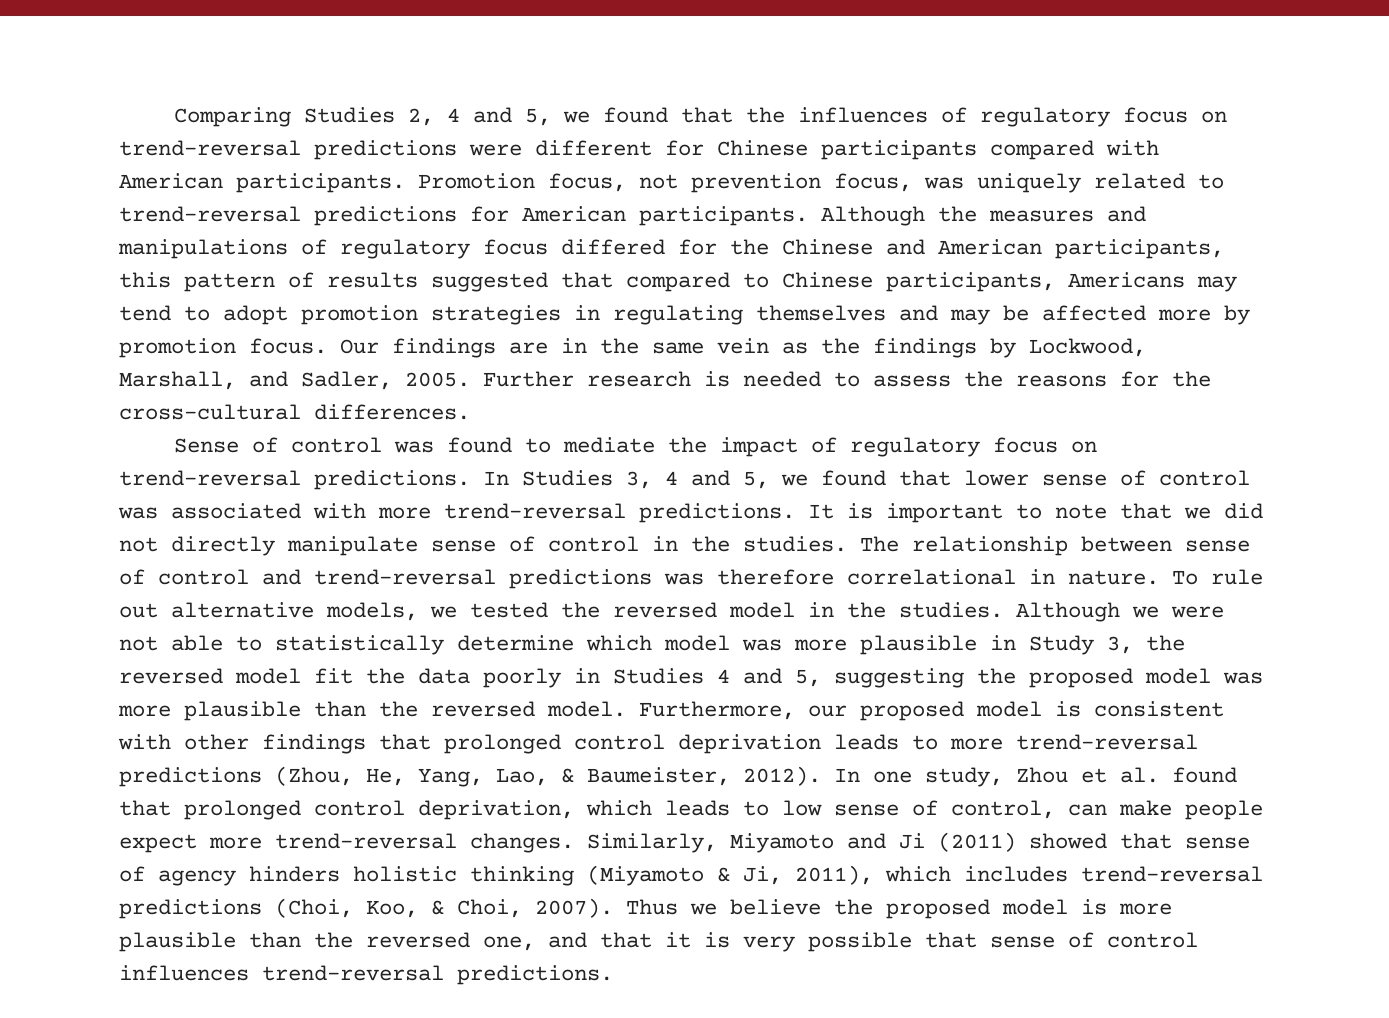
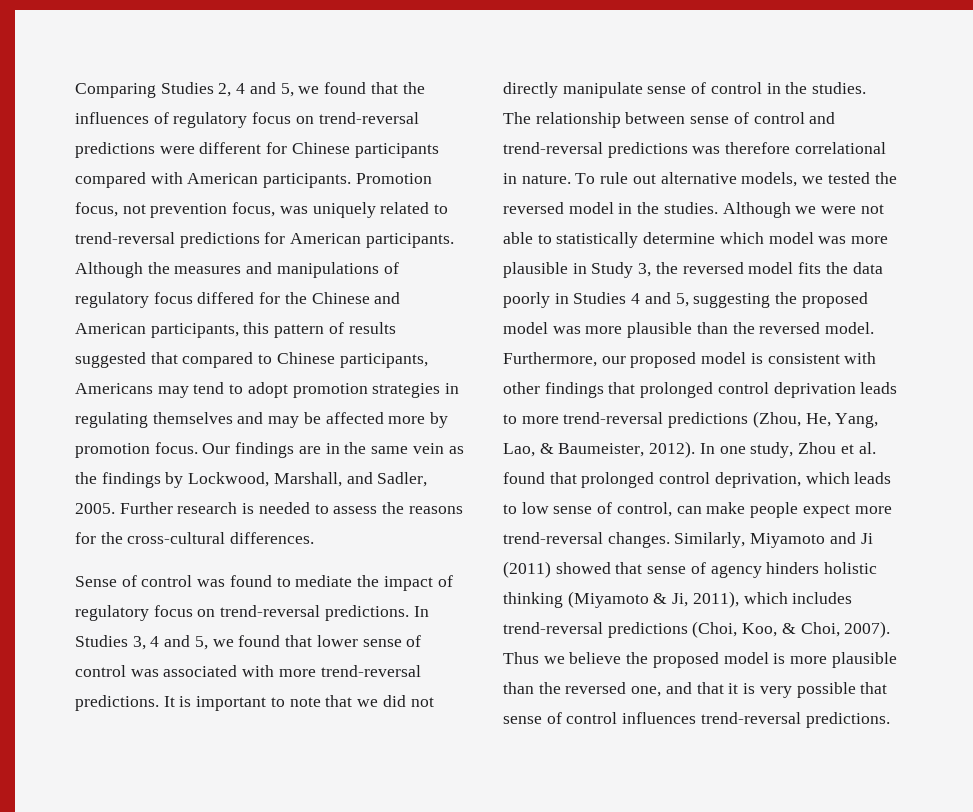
- Although we were not able to statistically determine which model was more plausible in Study 3, the reversed model fit the data poorly in Studies 4 and 5, suggesting the proposed model was more plausible than the reversed model.
+ Although we were not able to statistically determine which model was more plausible in Study 3, the reversed model fits the data poorly in Studies 4 and 5, suggesting the proposed model was more plausible than the reversed model.

